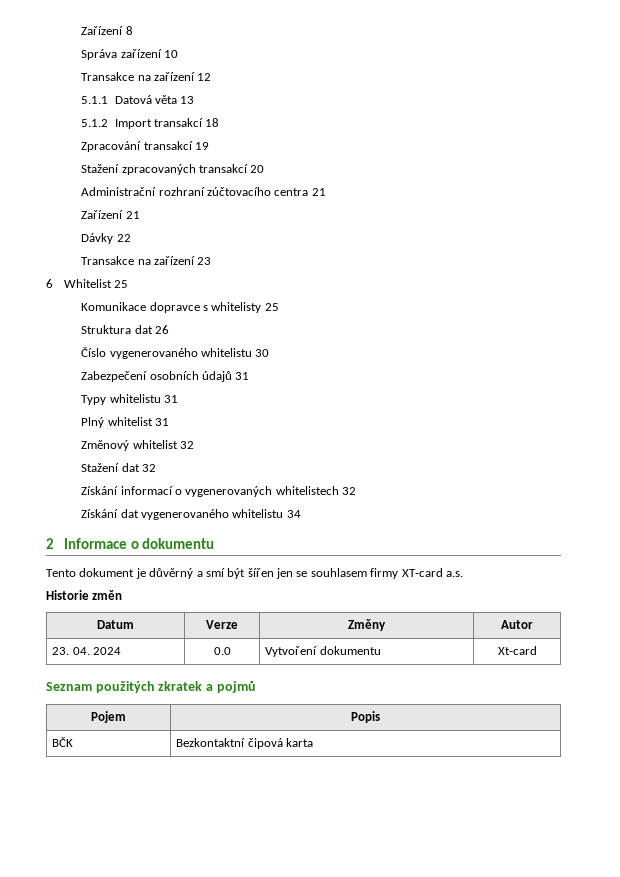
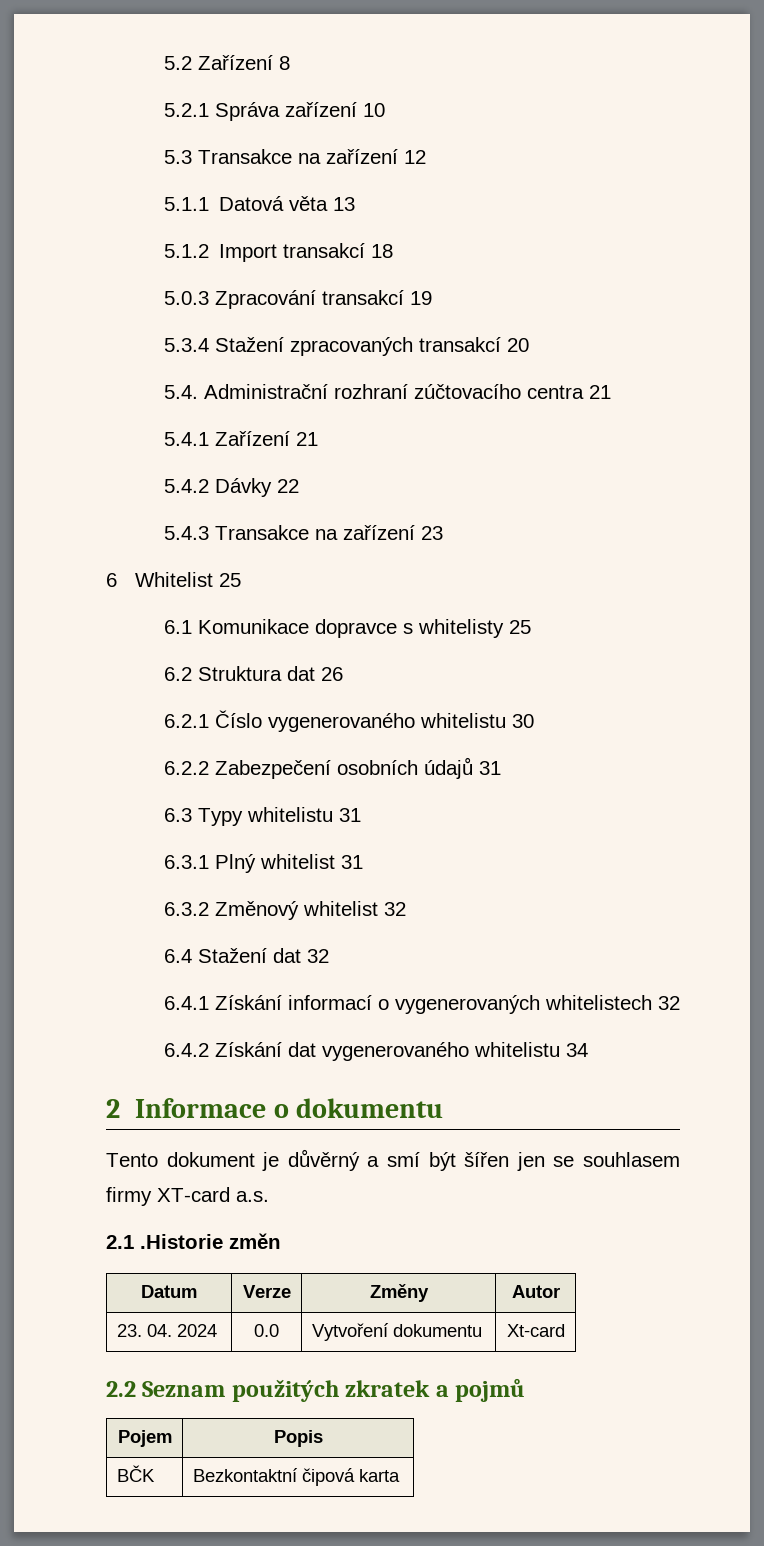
- Zařízení 8
+ 5.2 Zařízení 8
- Správa zařízení 10
+ 5.2.1 Správa zařízení 10
- Transakce na zařízení 12
+ 5.3 Transakce na zařízení 12
- Zpracování transakcí 19
+ 5.0.3 Zpracování transakcí 19
- Stažení zpracovaných transakcí 20
+ 5.3.4 Stažení zpracovaných transakcí 20
- Administrační rozhraní zúčtovacího centra 21
+ 5.4. Administrační rozhraní zúčtovacího centra 21
- Zařízení 21
+ 5.4.1 Zařízení 21
- Dávky 22
+ 5.4.2 Dávky 22
- Transakce na zařízení 23
+ 5.4.3 Transakce na zařízení 23
- Komunikace dopravce s whitelisty 25
+ 6.1 Komunikace dopravce s whitelisty 25
- Struktura dat 26
+ 6.2 Struktura dat 26
- Číslo vygenerovaného whitelistu 30
+ 6.2.1 Číslo vygenerovaného whitelistu 30
- Zabezpečení osobních údajů 31
+ 6.2.2 Zabezpečení osobních údajů 31
- Typy whitelistu 31
+ 6.3 Typy whitelistu 31
- Plný whitelist 31
+ 6.3.1 Plný whitelist 31
- Změnový whitelist 32
+ 6.3.2 Změnový whitelist 32
- Stažení dat 32
+ 6.4 Stažení dat 32
- Získání informací o vygenerovaných whitelistech 32
+ 6.4.1 Získání informací o vygenerovaných whitelistech 32
- Získání dat vygenerovaného whitelistu 34
+ 6.4.2 Získání dat vygenerovaného whitelistu 34
- Historie změn
+ 2.1 .Historie změn
- Seznam použitých zkratek a pojmů
+ 2.2 Seznam použitých zkratek a pojmů

